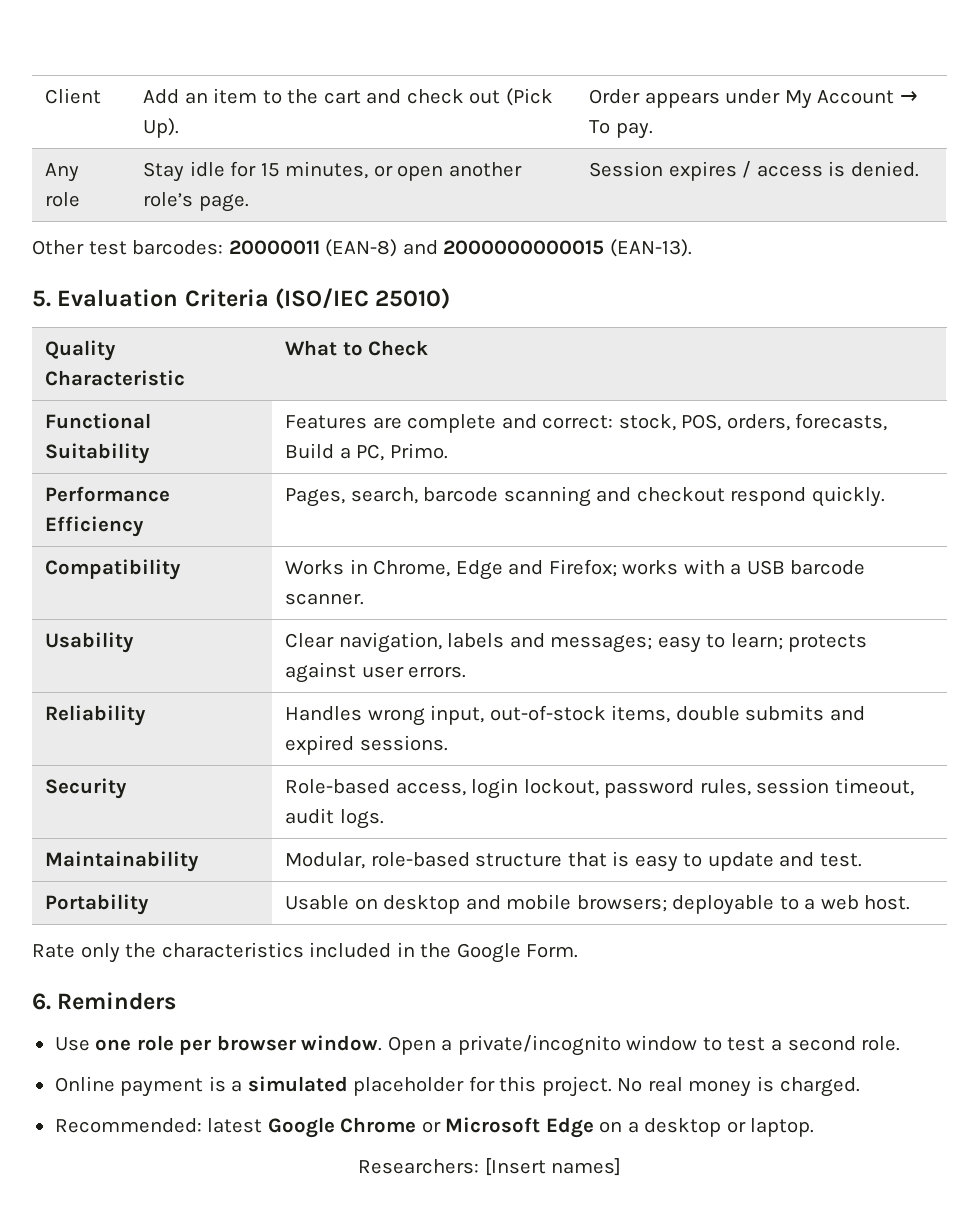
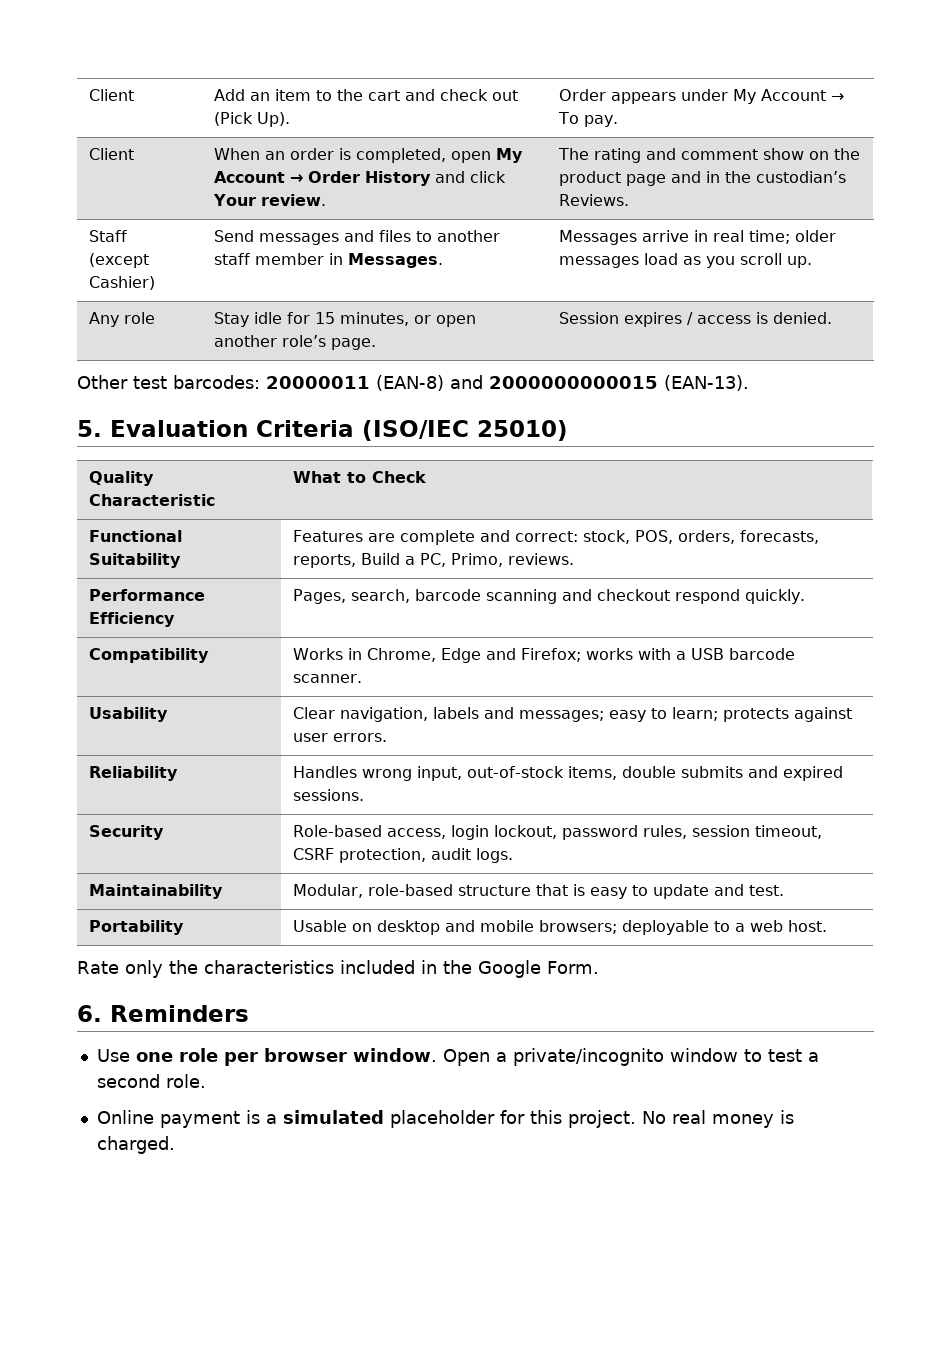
+ Client | When an order is completed, open My Account → Order History and click Your review. | The rating and comment show on the product page and in the custodian’s Reviews.
+ Staff (except Cashier) | Send messages and files to another staff member in Messages. | Messages arrive in real time; older messages load as you scroll up.
- Functional Suitability | Features are complete and correct: stock, POS, orders, forecasts, Build a PC, Primo.
+ Functional Suitability | Features are complete and correct: stock, POS, orders, forecasts, reports, Build a PC, Primo, reviews.
- Security | Role-based access, login lockout, password rules, session timeout, audit logs.
+ Security | Role-based access, login lockout, password rules, session timeout, CSRF protection, audit logs.
- Recommended: latest Google Chrome or Microsoft Edge on a desktop or laptop.
- Researchers: [Insert names]

